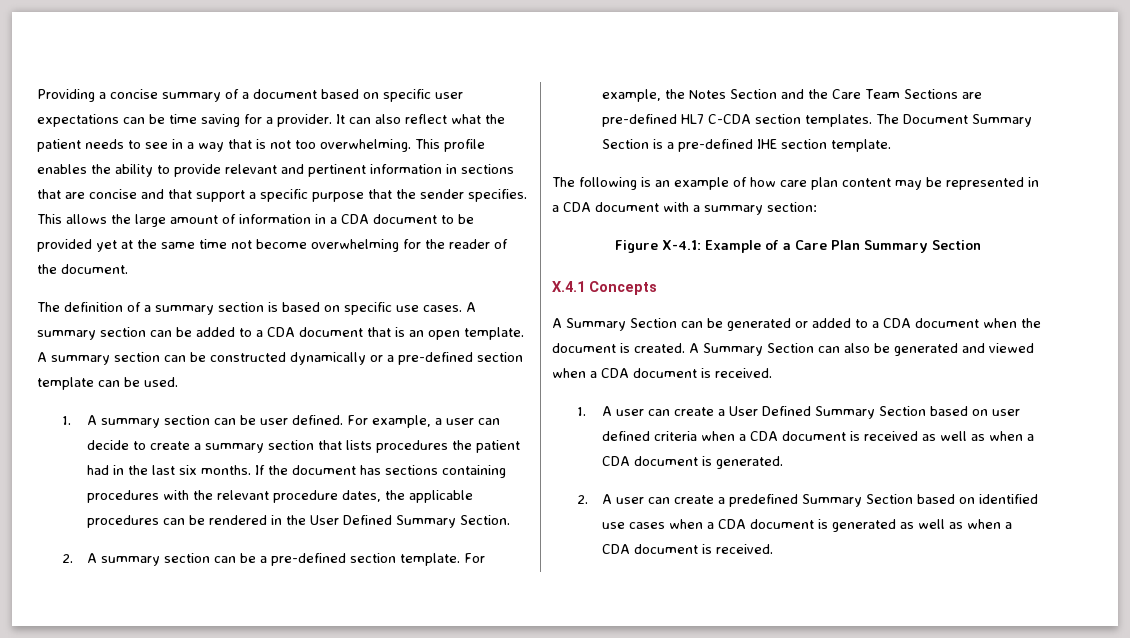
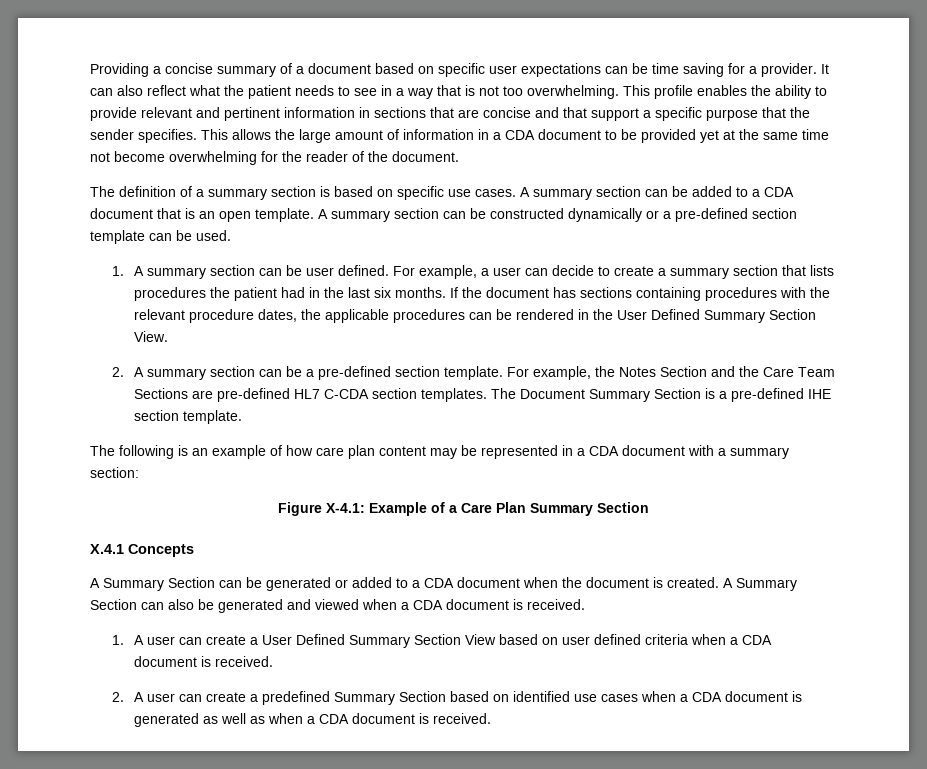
- If the document has sections containing procedures with the relevant procedure dates, the applicable procedures can be rendered in the User Defined Summary Section.
+ If the document has sections containing procedures with the relevant procedure dates, the applicable procedures can be rendered in the User Defined Summary Section View.
- 1. A user can create a User Defined Summary Section based on user defined criteria when a CDA document is received as well as when a CDA document is generated.
+ 1. A user can create a User Defined Summary Section View based on user defined criteria when a CDA document is received.

